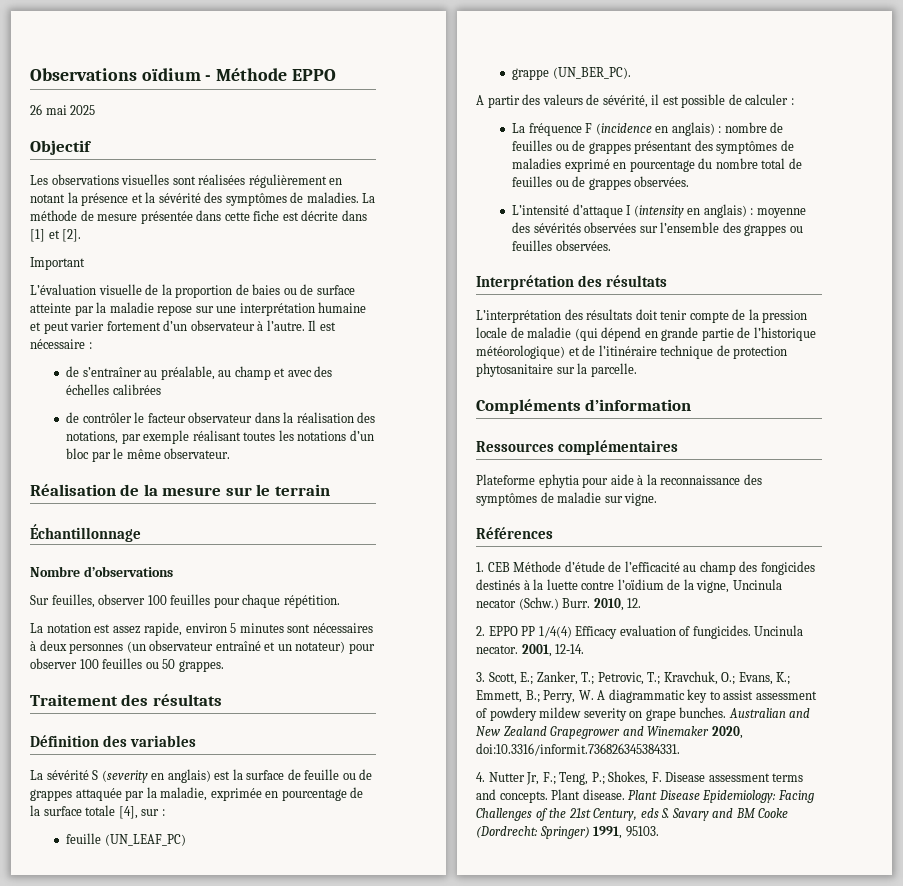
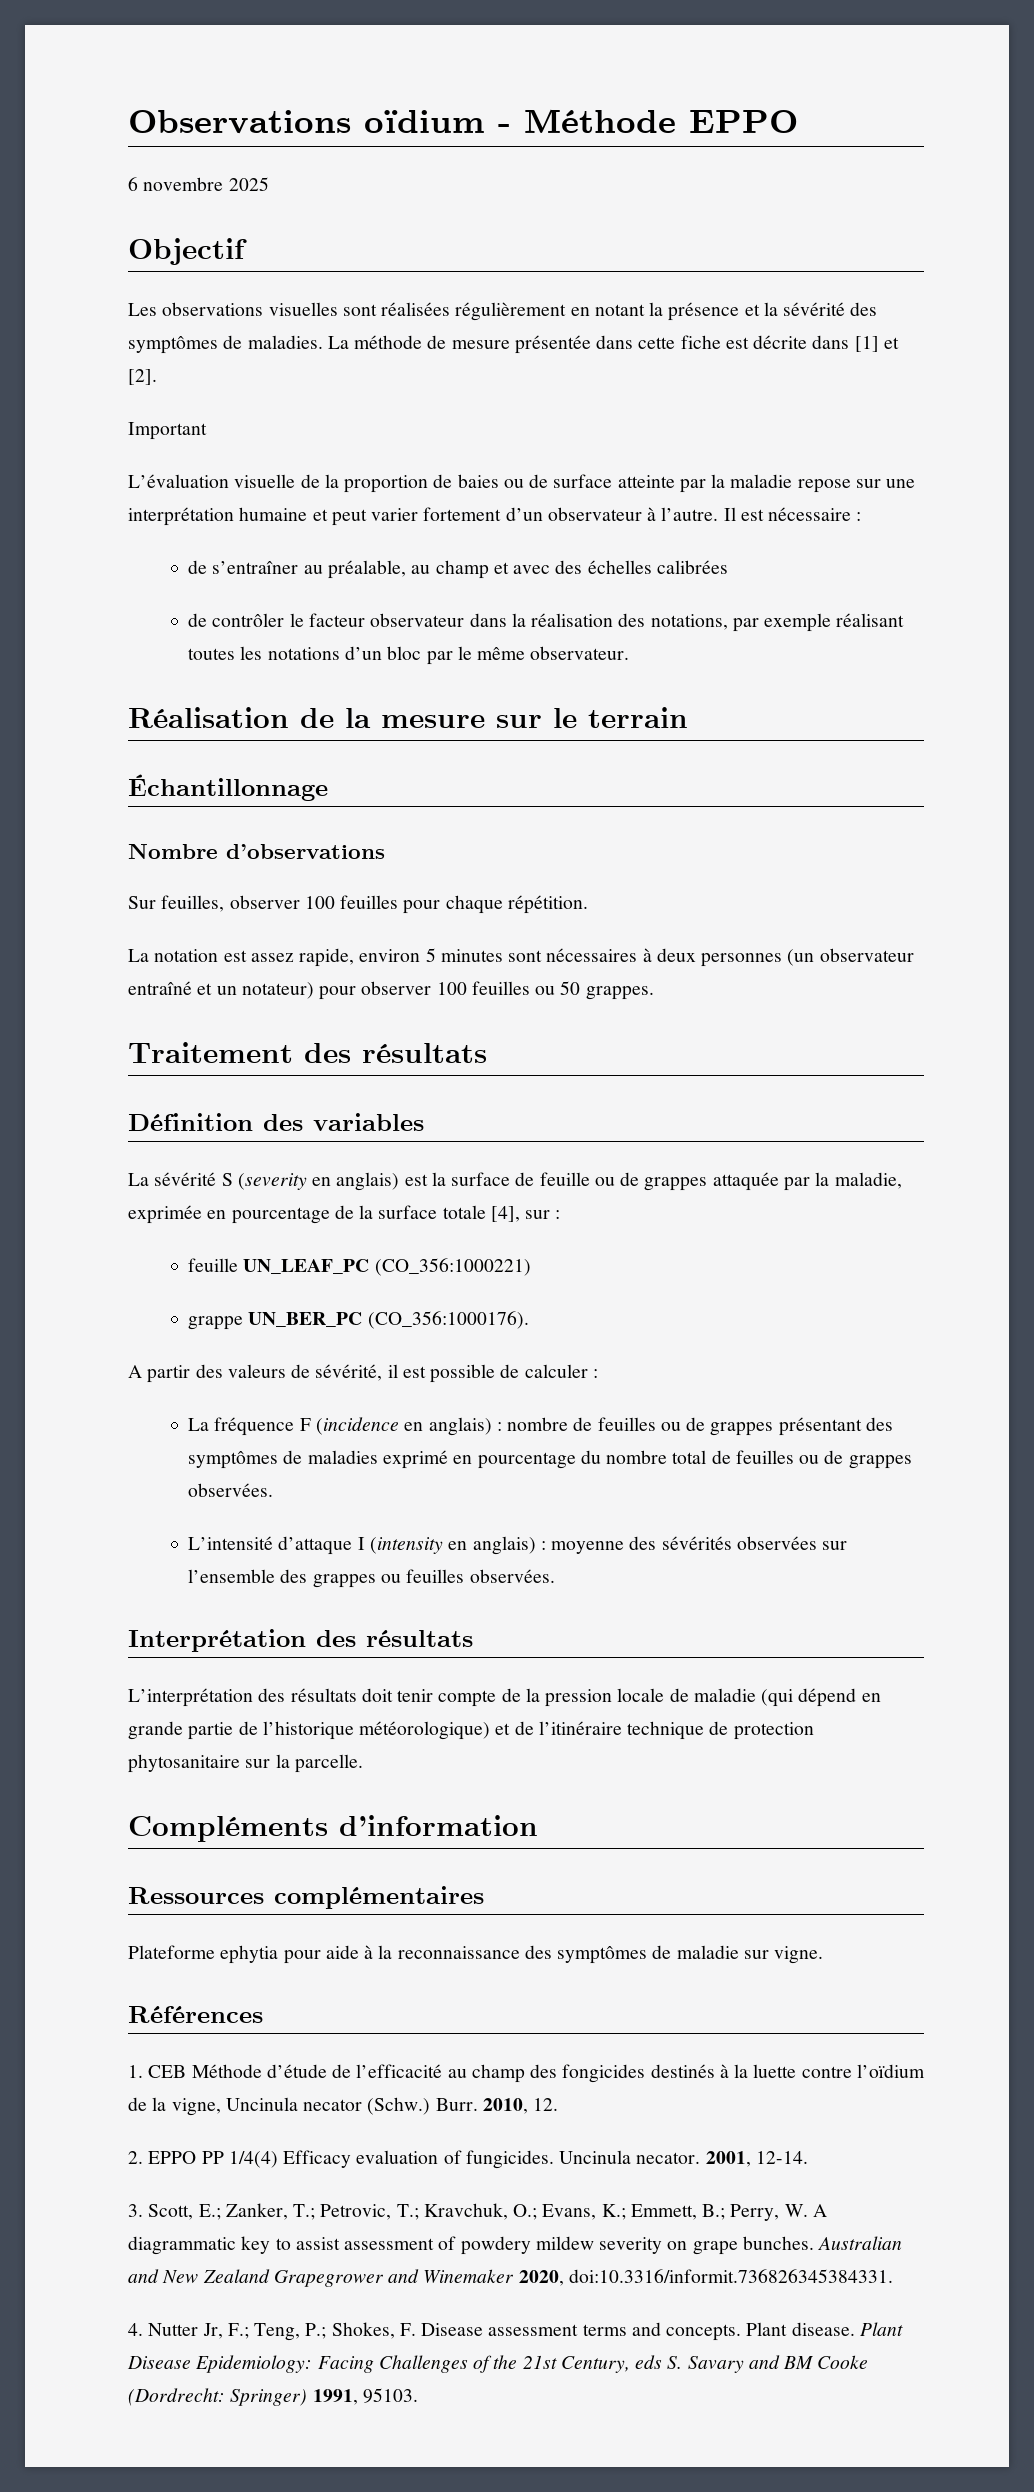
- 26 mai 2025
+ 6 novembre 2025
- feuille (UN_LEAF_PC)
+ feuille UN_LEAF_PC (CO_356:1000221)
- grappe (UN_BER_PC).
+ grappe UN_BER_PC (CO_356:1000176).

